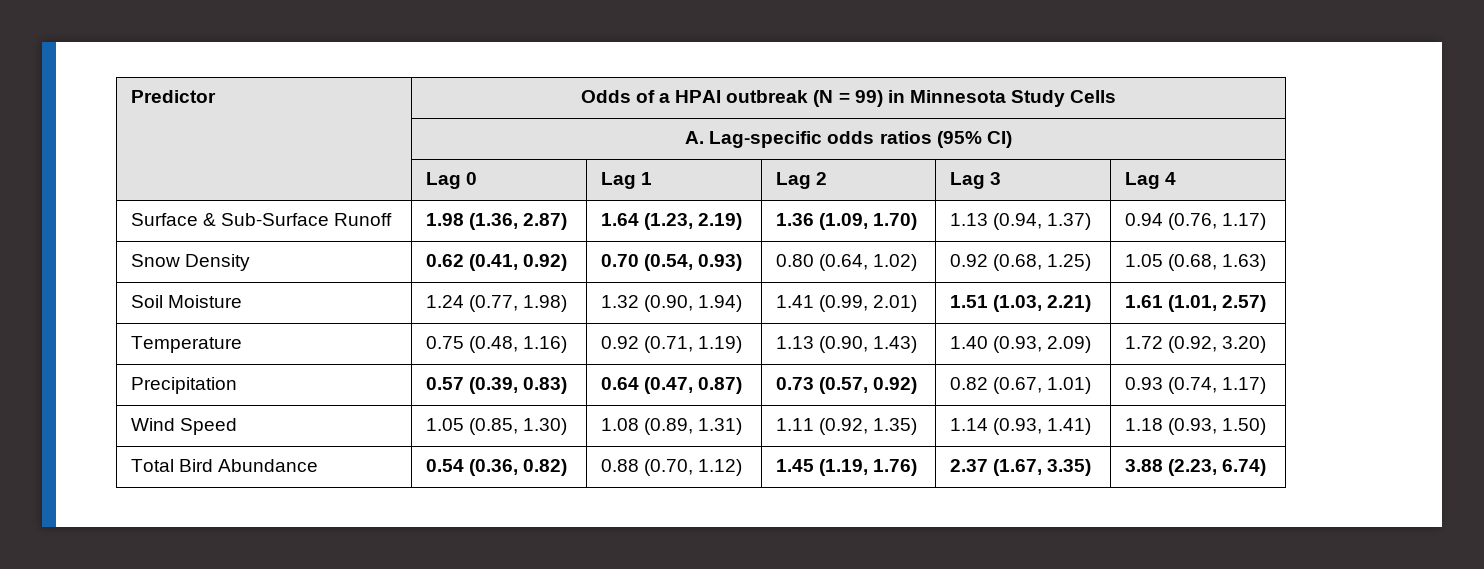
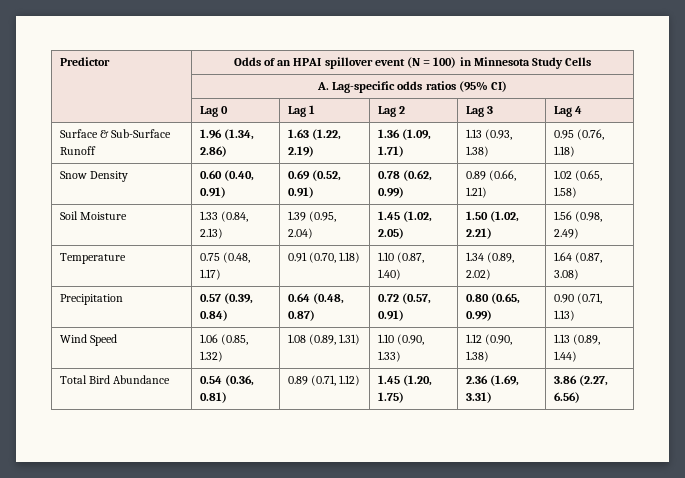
- Predictor | Odds of a HPAI outbreak (N = 99) in Minnesota Study Cells
+ Predictor | Odds of an HPAI spillover event (N = 100) in Minnesota Study Cells
- Surface & Sub-Surface Runoff | 1.98 (1.36, 2.87) | 1.64 (1.23, 2.19) | 1.36 (1.09, 1.70) | 1.13 (0.94, 1.37) | 0.94 (0.76, 1.17)
- Snow Density | 0.62 (0.41, 0.92) | 0.70 (0.54, 0.93) | 0.80 (0.64, 1.02) | 0.92 (0.68, 1.25) | 1.05 (0.68, 1.63)
- Soil Moisture | 1.24 (0.77, 1.98) | 1.32 (0.90, 1.94) | 1.41 (0.99, 2.01) | 1.51 (1.03, 2.21) | 1.61 (1.01, 2.57)
- Temperature | 0.75 (0.48, 1.16) | 0.92 (0.71, 1.19) | 1.13 (0.90, 1.43) | 1.40 (0.93, 2.09) | 1.72 (0.92, 3.20)
+ Surface & Sub-Surface Runoff | 1.96 (1.34, 2.86) | 1.63 (1.22, 2.19) | 1.36 (1.09, 1.71) | 1.13 (0.93, 1.38) | 0.95 (0.76, 1.18)
+ Snow Density | 0.60 (0.40, 0.91) | 0.69 (0.52, 0.91) | 0.78 (0.62, 0.99) | 0.89 (0.66, 1.21) | 1.02 (0.65, 1.58)
+ Soil Moisture | 1.33 (0.84, 2.13) | 1.39 (0.95, 2.04) | 1.45 (1.02, 2.05) | 1.50 (1.02, 2.21) | 1.56 (0.98, 2.49)
+ Temperature | 0.75 (0.48, 1.17) | 0.91 (0.70, 1.18) | 1.10 (0.87, 1.40) | 1.34 (0.89, 2.02) | 1.64 (0.87, 3.08)
- Precipitation | 0.57 (0.39, 0.83) | 0.64 (0.47, 0.87) | 0.73 (0.57, 0.92) | 0.82 (0.67, 1.01) | 0.93 (0.74, 1.17)
+ Precipitation | 0.57 (0.39, 0.84) | 0.64 (0.48, 0.87) | 0.72 (0.57, 0.91) | 0.80 (0.65, 0.99) | 0.90 (0.71, 1.13)
- Wind Speed | 1.05 (0.85, 1.30) | 1.08 (0.89, 1.31) | 1.11 (0.92, 1.35) | 1.14 (0.93, 1.41) | 1.18 (0.93, 1.50)
+ Wind Speed | 1.06 (0.85, 1.32) | 1.08 (0.89, 1.31) | 1.10 (0.90, 1.33) | 1.12 (0.90, 1.38) | 1.13 (0.89, 1.44)
- Total Bird Abundance | 0.54 (0.36, 0.82) | 0.88 (0.70, 1.12) | 1.45 (1.19, 1.76) | 2.37 (1.67, 3.35) | 3.88 (2.23, 6.74)
+ Total Bird Abundance | 0.54 (0.36, 0.81) | 0.89 (0.71, 1.12) | 1.45 (1.20, 1.75) | 2.36 (1.69, 3.31) | 3.86 (2.27, 6.56)

